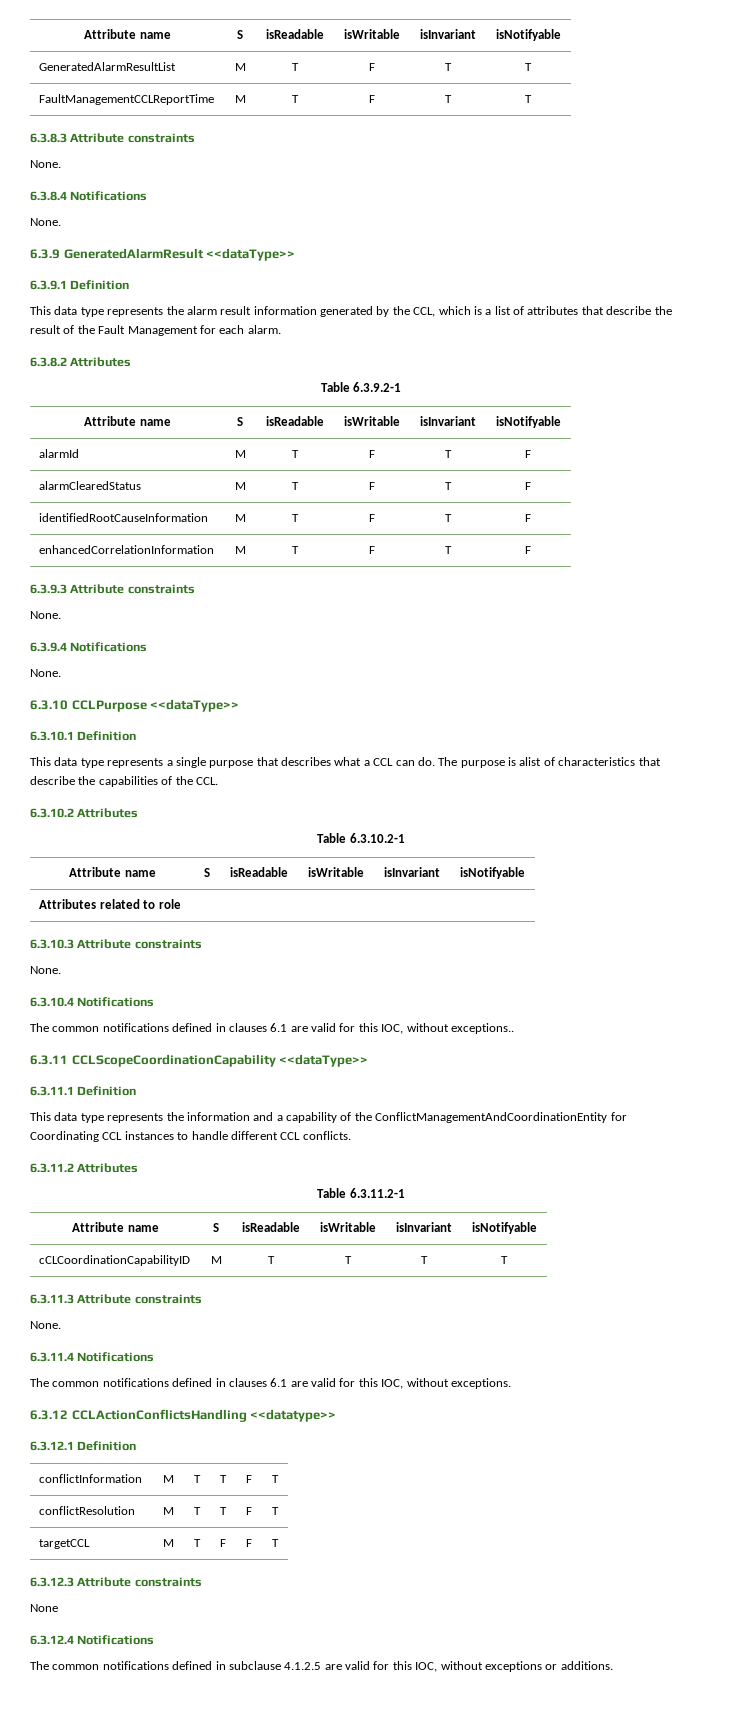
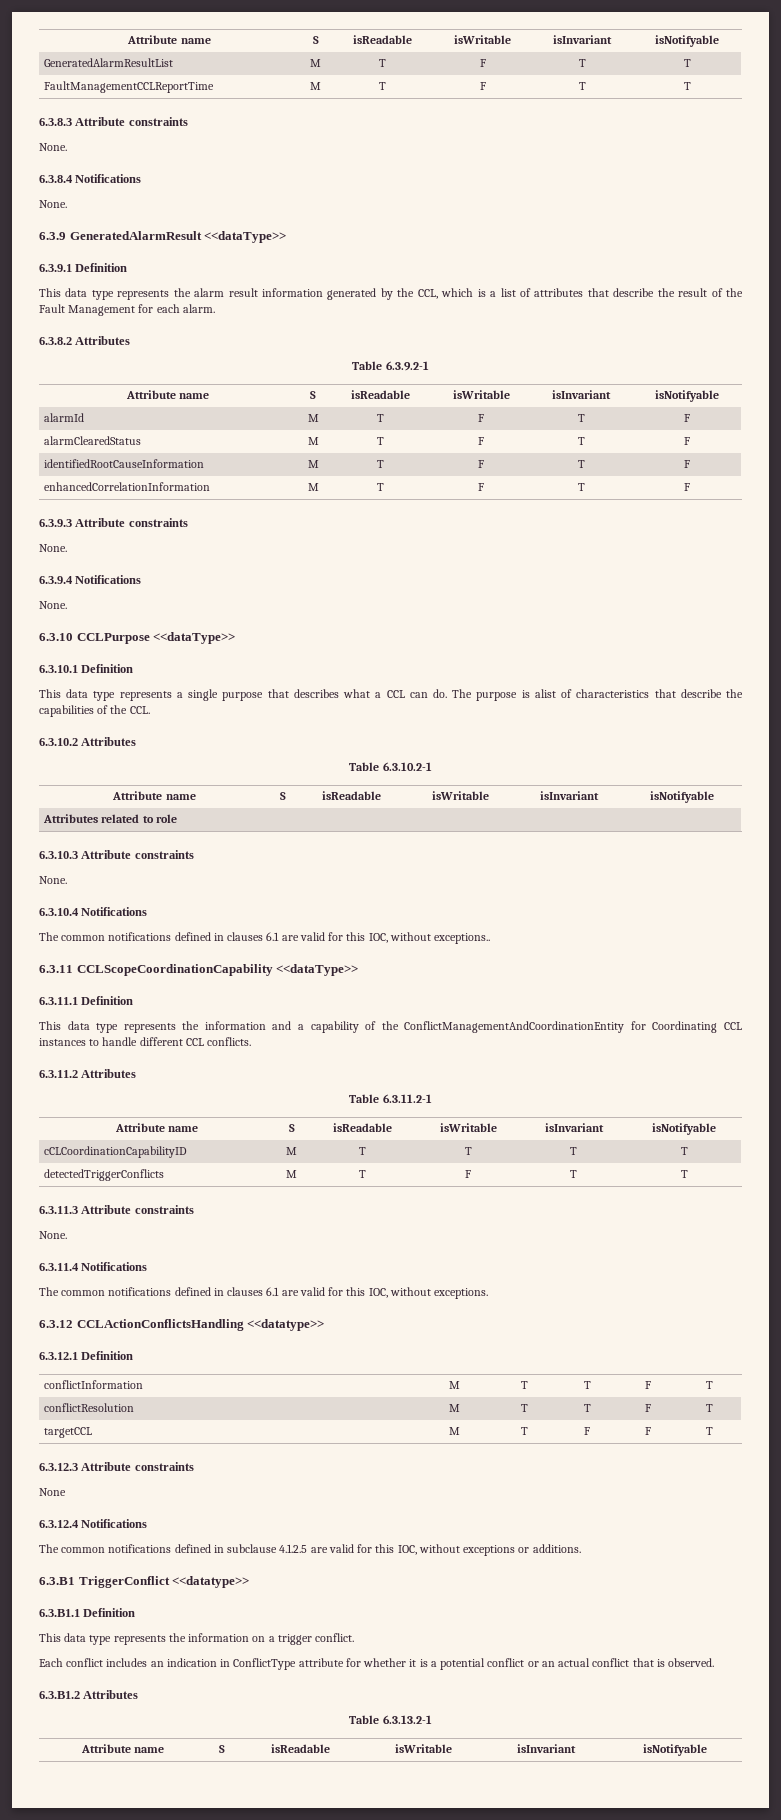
+ detectedTriggerConflicts | M | T | F | T | T
+ 6.3.B1 TriggerConflict <<datatype>>
+ 6.3.B1.1 Definition
+ This data type represents the information on a trigger conflict.
+ Each conflict includes an indication in ConflictType attribute for whether it is a potential conflict or an actual conflict that is observed.
+ 6.3.B1.2 Attributes
+ Table 6.3.13.2-1
+ Attribute name | S | isReadable | isWritable | isInvariant | isNotifyable

